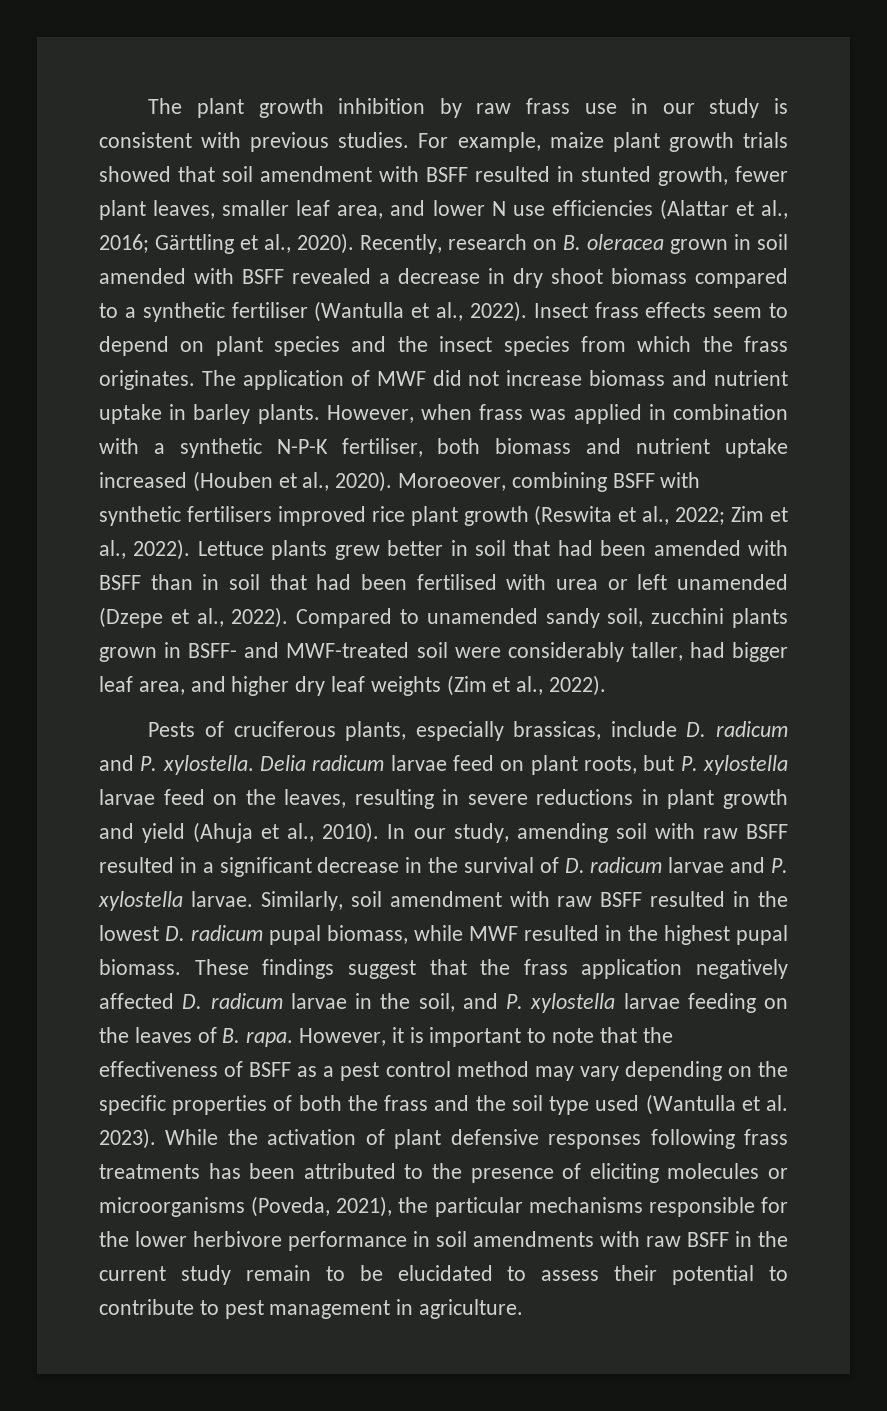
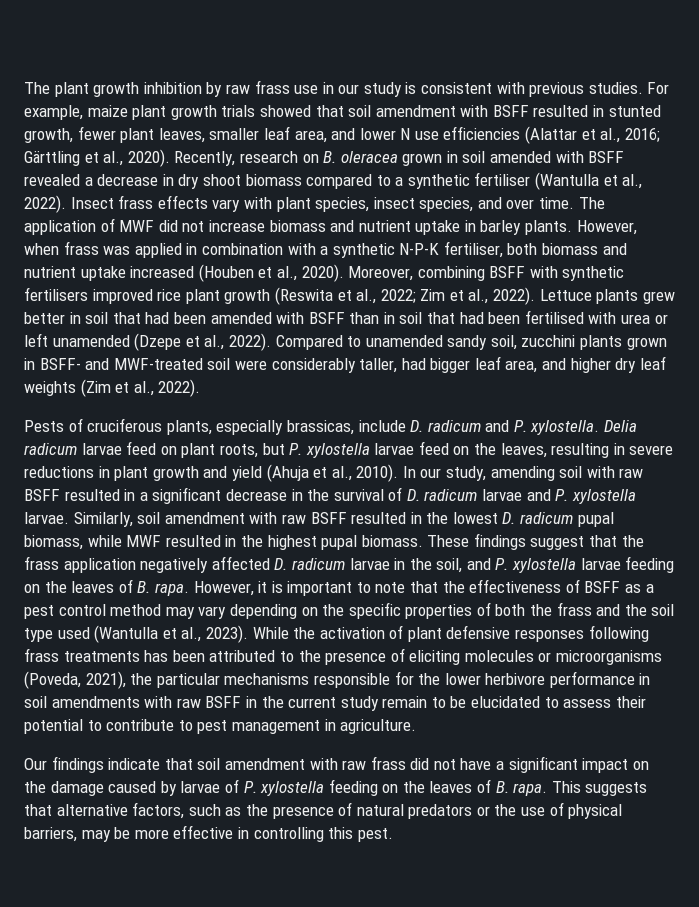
- Insect frass effects seem to depend on plant species and the insect species from which the frass originates.
+ Insect frass effects vary with plant species, insect species, and over time.
- Moroeover, combining BSFF with synthetic fertilisers improved rice plant growth (Reswita et al., 2022; Zim et al., 2022).
+ Moreover, combining BSFF with synthetic fertilisers improved rice plant growth (Reswita et al., 2022; Zim et al., 2022).
- However, it is important to note that the effectiveness of BSFF as a pest control method may vary depending on the specific properties of both the frass and the soil type used (Wantulla et al. 2023).
+ However, it is important to note that the effectiveness of BSFF as a pest control method may vary depending on the specific properties of both the frass and the soil type used (Wantulla et al., 2023).
+ Our findings indicate that soil amendment with raw frass did not have a significant impact on the damage caused by larvae of P. xylostella feeding on the leaves of B. rapa. This suggests that alternative factors, such as the presence of natural predators or the use of physical barriers, may be more effective in controlling this pest.

